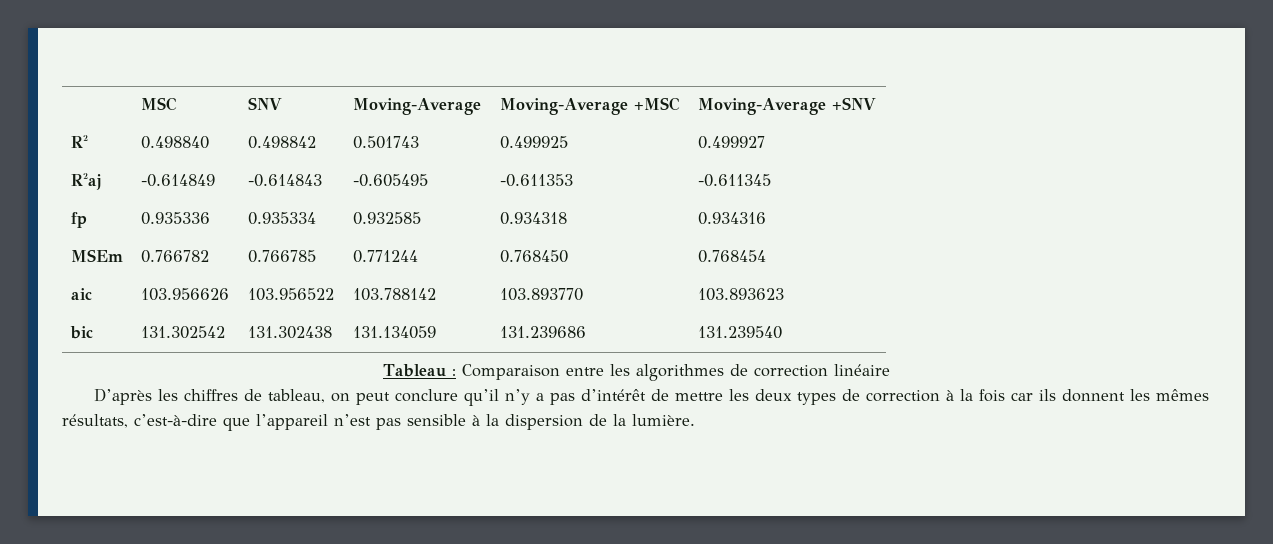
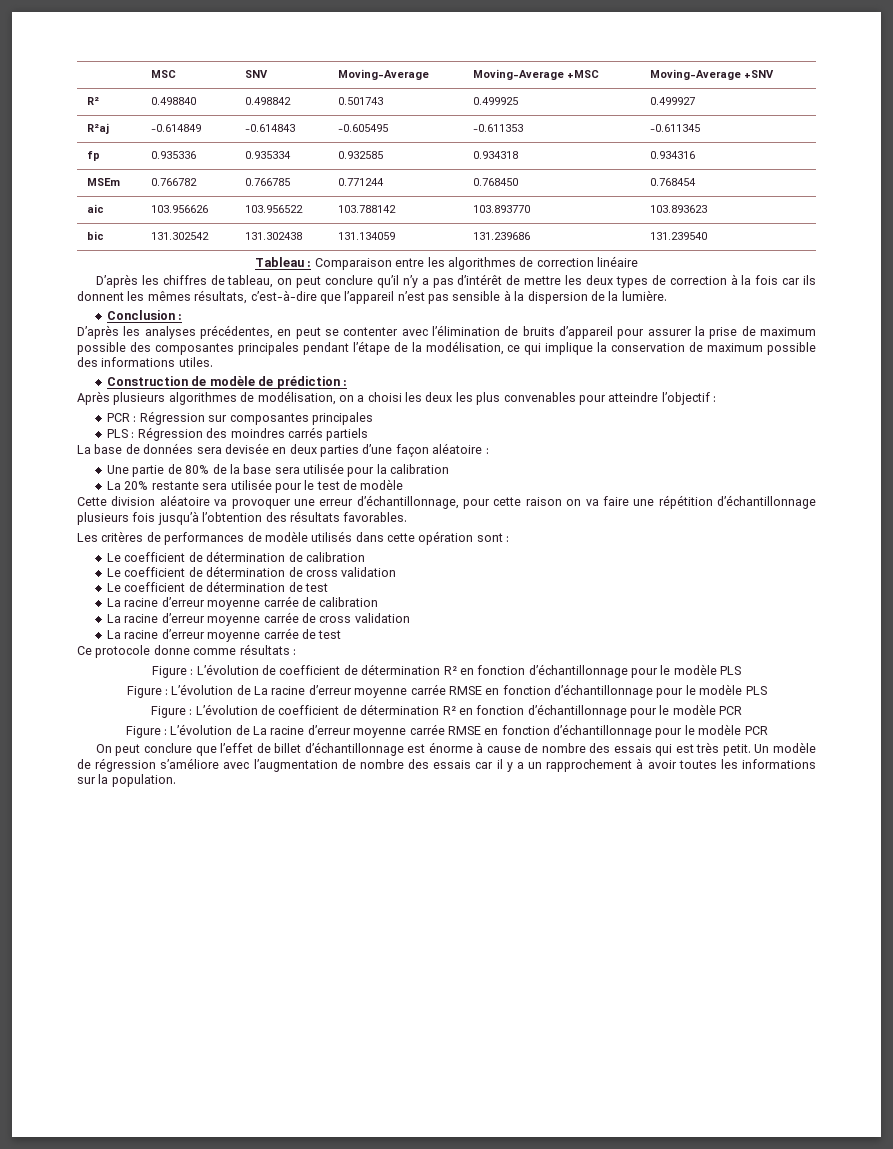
+ Conclusion :
+ D’après les analyses précédentes, en peut se contenter avec l’élimination de bruits d’appareil pour assurer la prise de maximum possible des composantes principales pendant l’étape de la modélisation, ce qui implique la conservation de maximum possible des informations utiles.
+ Construction de modèle de prédiction :
+ Après plusieurs algorithmes de modélisation, on a choisi les deux les plus convenables pour atteindre l’objectif :
+ PCR : Régression sur composantes principales
+ PLS : Régression des moindres carrés partiels
+ La base de données sera devisée en deux parties d’une façon aléatoire :
+ Une partie de 80% de la base sera utilisée pour la calibration
+ La 20% restante sera utilisée pour le test de modèle
+ Cette division aléatoire va provoquer une erreur d’échantillonnage, pour cette raison on va faire une répétition d’échantillonnage plusieurs fois jusqu’à l’obtention des résultats favorables.
+ Les critères de performances de modèle utilisés dans cette opération sont :
+ Le coefficient de détermination de calibration
+ Le coefficient de détermination de cross validation
+ Le coefficient de détermination de test
+ La racine d’erreur moyenne carrée de calibration
+ La racine d’erreur moyenne carrée de cross validation
+ La racine d’erreur moyenne carrée de test
+ Ce protocole donne comme résultats :
+ Figure : L’évolution de coefficient de détermination R² en fonction d’échantillonnage pour le modèle PLS
+ Figure : L’évolution de La racine d’erreur moyenne carrée RMSE en fonction d’échantillonnage pour le modèle PLS
+ Figure : L’évolution de coefficient de détermination R² en fonction d’échantillonnage pour le modèle PCR
+ Figure : L’évolution de La racine d’erreur moyenne carrée RMSE en fonction d’échantillonnage pour le modèle PCR
+ On peut conclure que l’effet de billet d’échantillonnage est énorme à cause de nombre des essais qui est très petit. Un modèle de régression s’améliore avec l’augmentation de nombre des essais car il y a un rapprochement à avoir toutes les informations sur la population.

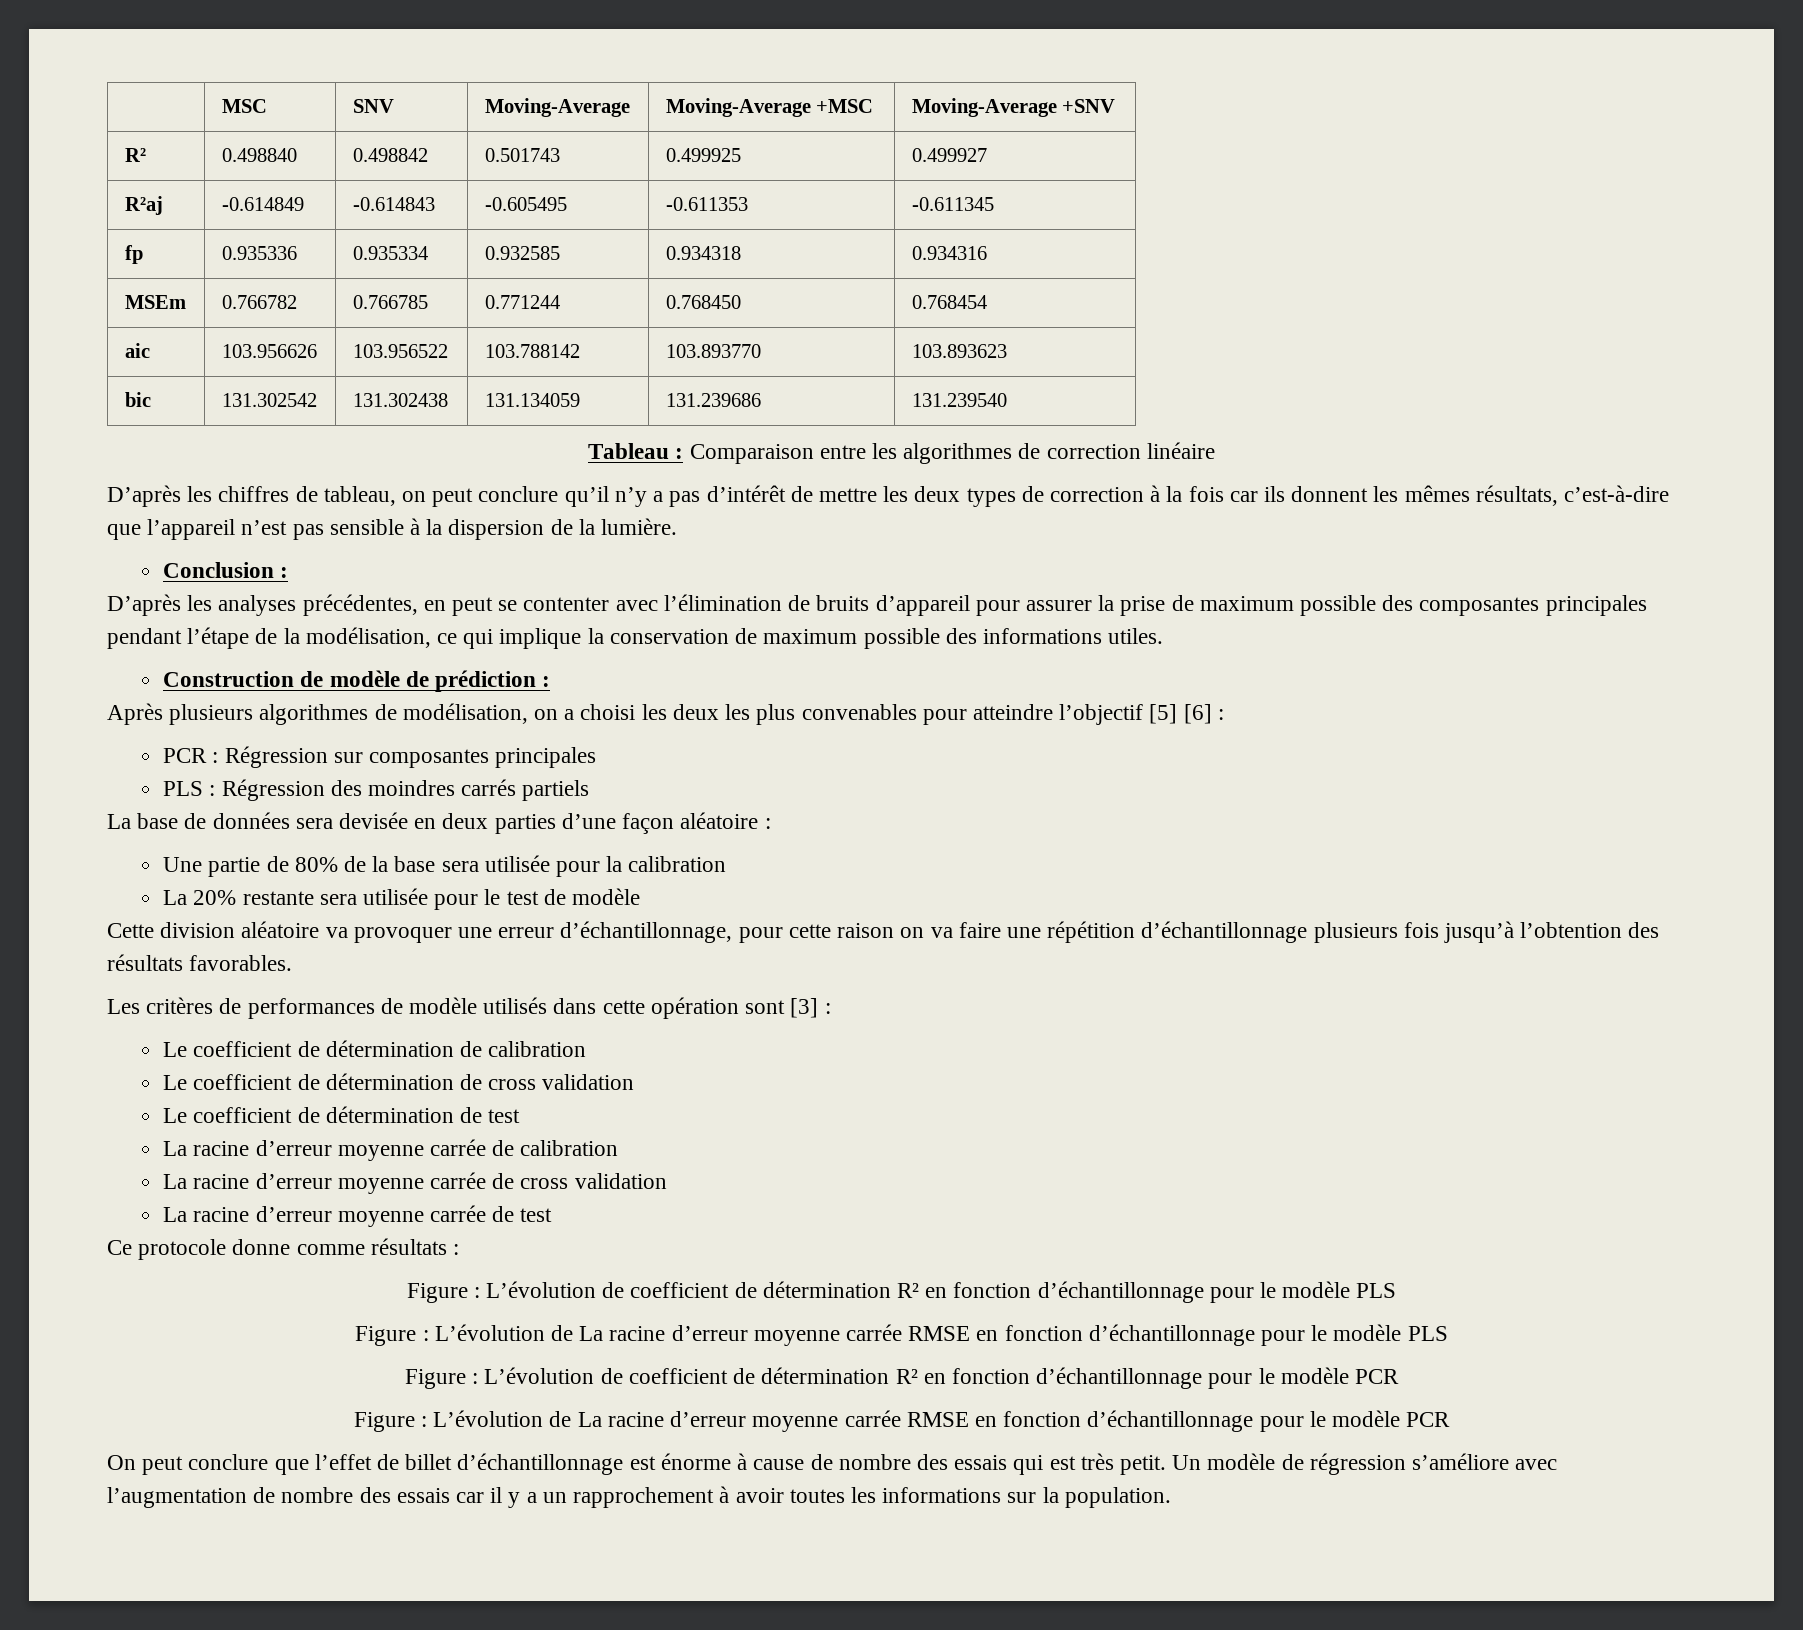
- Après plusieurs algorithmes de modélisation, on a choisi les deux les plus convenables pour atteindre l’objectif :
+ Après plusieurs algorithmes de modélisation, on a choisi les deux les plus convenables pour atteindre l’objectif [5] [6] :
- Les critères de performances de modèle utilisés dans cette opération sont :
+ Les critères de performances de modèle utilisés dans cette opération sont [3] :

